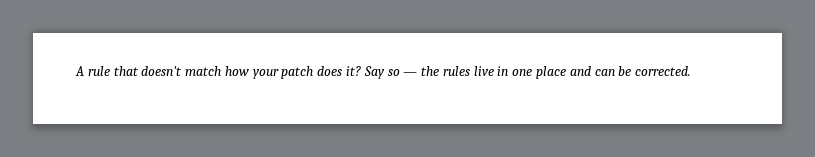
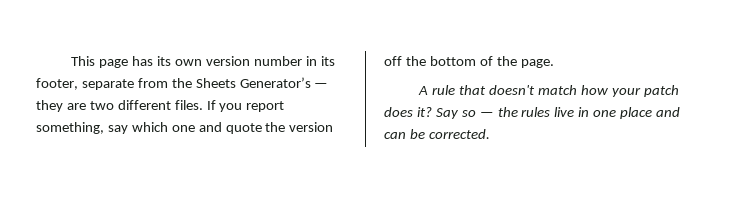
+ This page has its own version number in its footer, separate from the Sheets Generator’s — they are two different files. If you report something, say which one and quote the version off the bottom of the page.

